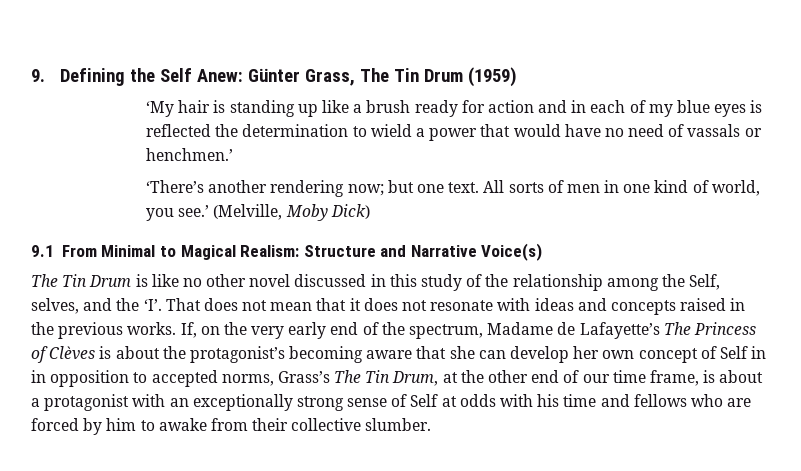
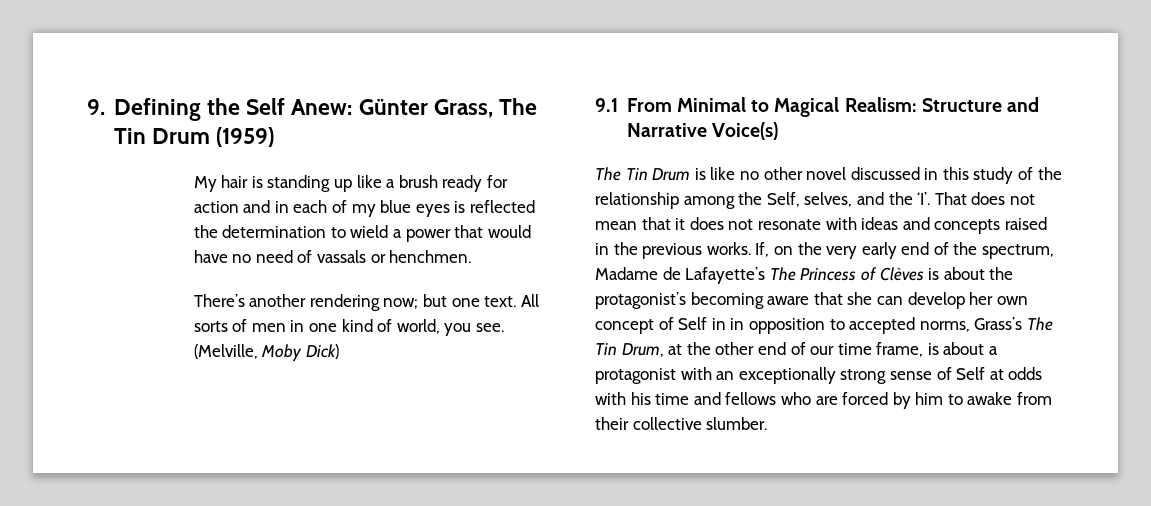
- ‘My hair is standing up like a brush ready for action and in each of my blue eyes is reflected the determination to wield a power that would have no need of vassals or henchmen.’
- ‘There’s another rendering now; but one text.
+ My hair is standing up like a brush ready for action and in each of my blue eyes is reflected the determination to wield a power that would have no need of vassals or henchmen.
+ There’s another rendering now; but one text.
- All sorts of men in one kind of world, you see.’
+ All sorts of men in one kind of world, you see.

